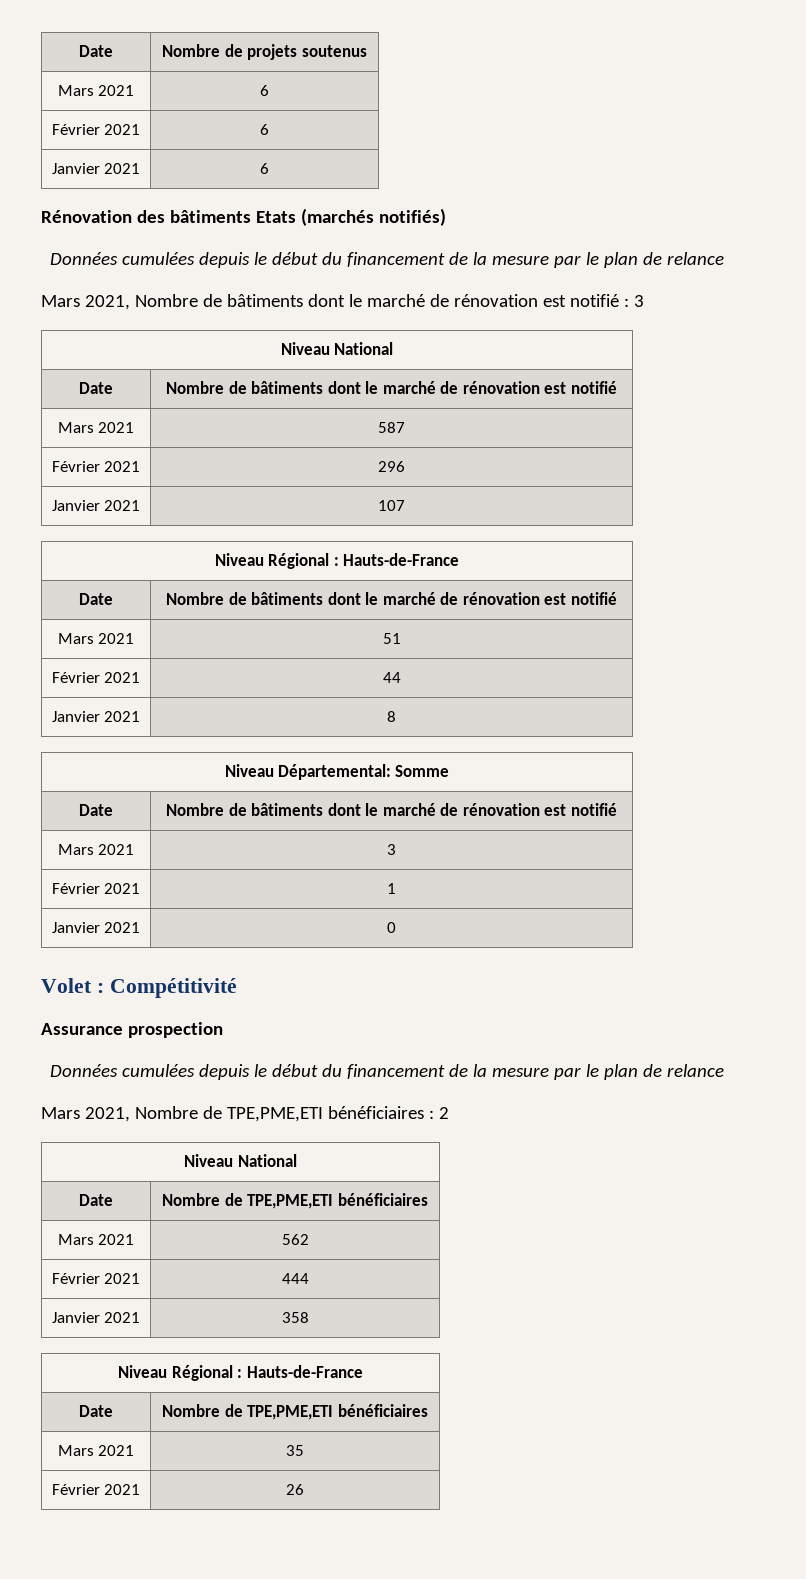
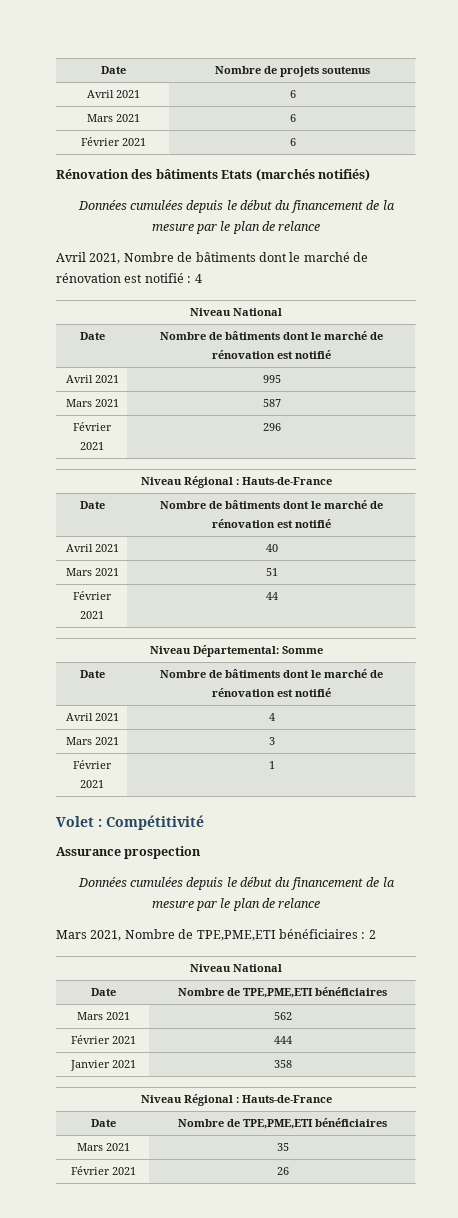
+ Avril 2021 | 6
- Janvier 2021 | 6
- Mars 2021, Nombre de bâtiments dont le marché de rénovation est notifié : 3
+ Avril 2021, Nombre de bâtiments dont le marché de rénovation est notifié : 4
+ Avril 2021 | 995
- Janvier 2021 | 107
+ Avril 2021 | 40
- Janvier 2021 | 8
+ Avril 2021 | 4
- Janvier 2021 | 0

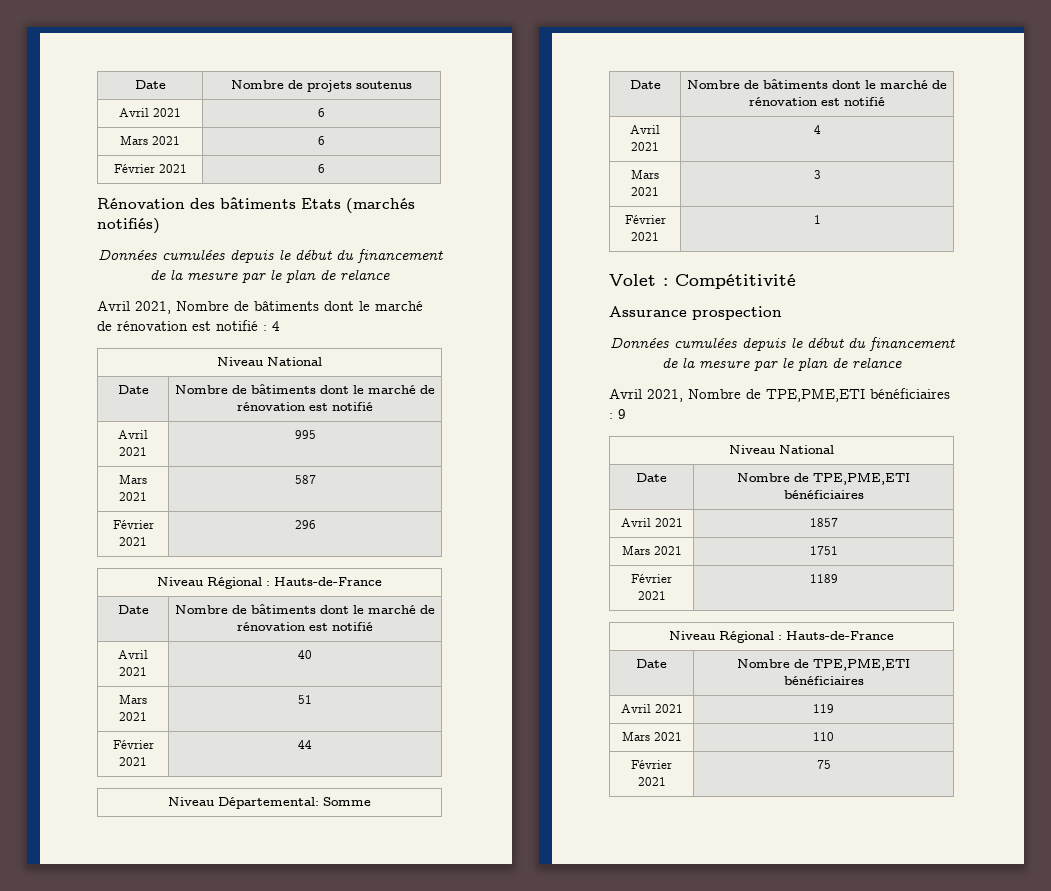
- Mars 2021, Nombre de TPE,PME,ETI bénéficiaires : 2
+ Avril 2021, Nombre de TPE,PME,ETI bénéficiaires : 9
- Mars 2021 | 562
- Février 2021 | 444
- Janvier 2021 | 358
+ Avril 2021 | 1857
+ Mars 2021 | 1751
+ Février 2021 | 1189
- Mars 2021 | 35
- Février 2021 | 26
+ Avril 2021 | 119
+ Mars 2021 | 110
+ Février 2021 | 75

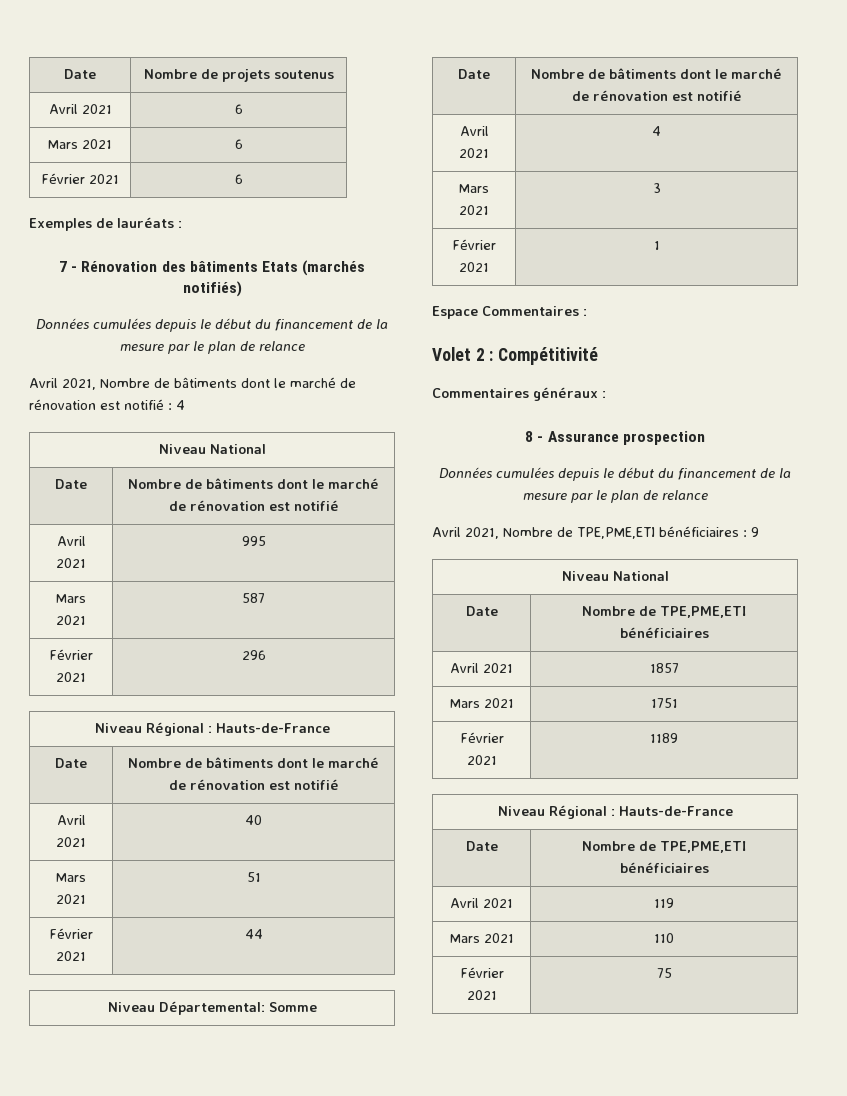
- Rénovation des bâtiments Etats (marchés notifiés)
+ Exemples de lauréats :
+ 7 - Rénovation des bâtiments Etats (marchés notifiés)
+ Espace Commentaires :
- Volet : Compétitivité
+ Volet 2 : Compétitivité
- Assurance prospection
+ Commentaires généraux :
+ 8 - Assurance prospection

